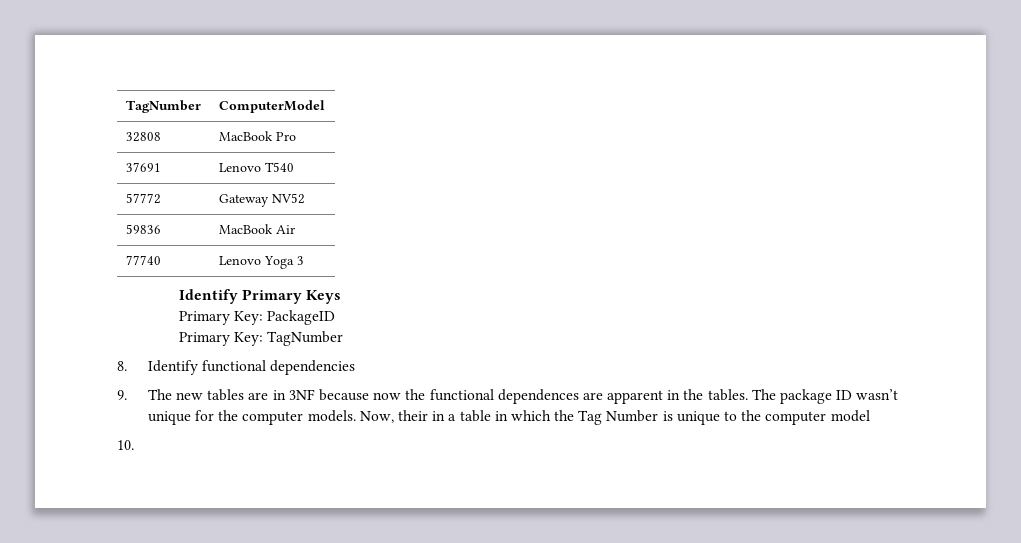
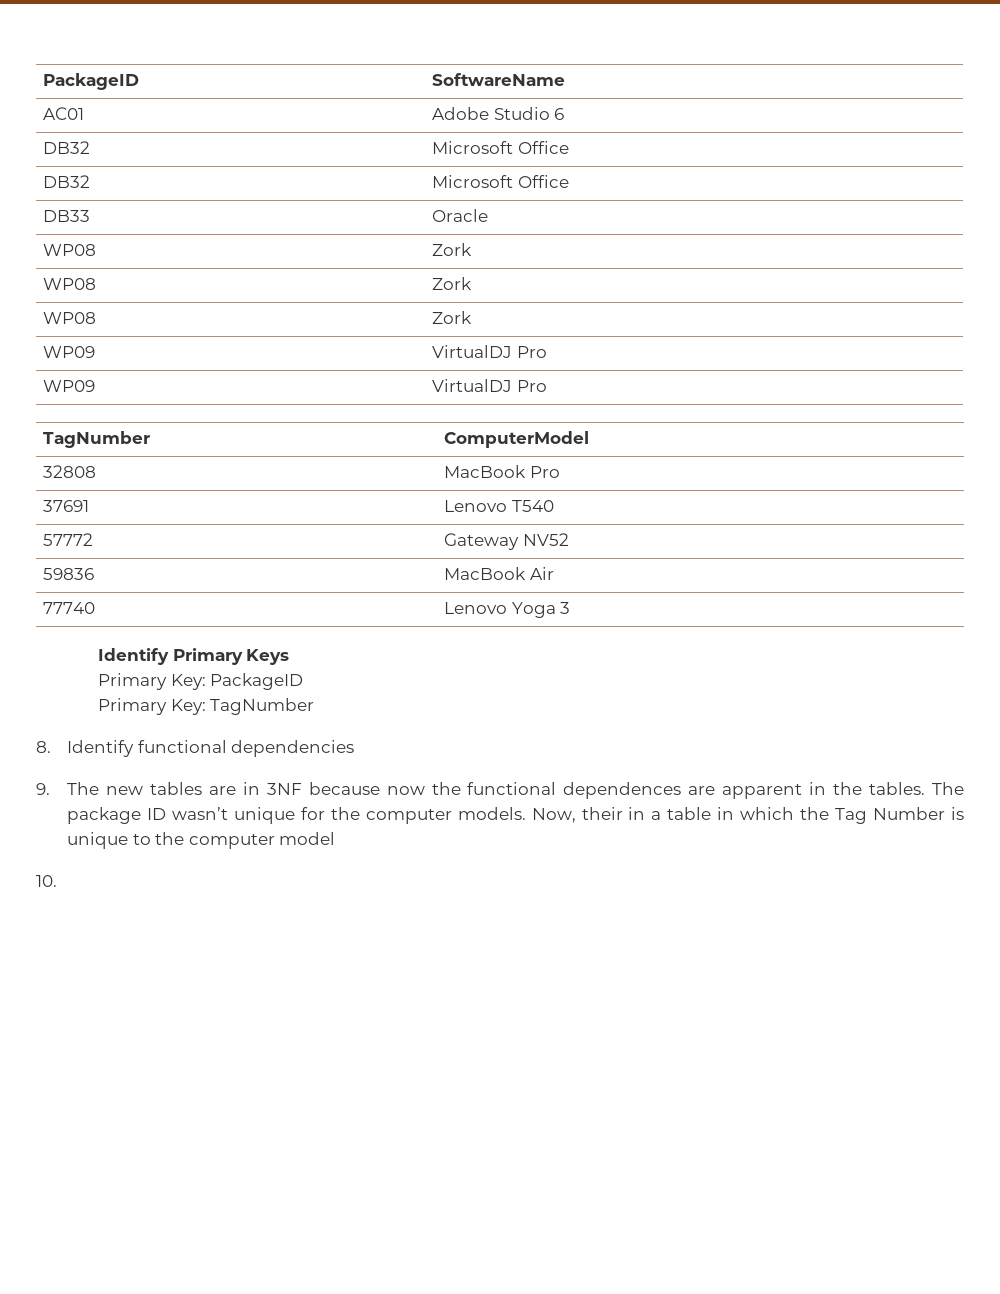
+ PackageID | SoftwareName
+ AC01 | Adobe Studio 6
+ DB32 | Microsoft Office
+ DB32 | Microsoft Office
+ DB33 | Oracle
+ WP08 | Zork
+ WP08 | Zork
+ WP08 | Zork
+ WP09 | VirtualDJ Pro
+ WP09 | VirtualDJ Pro

